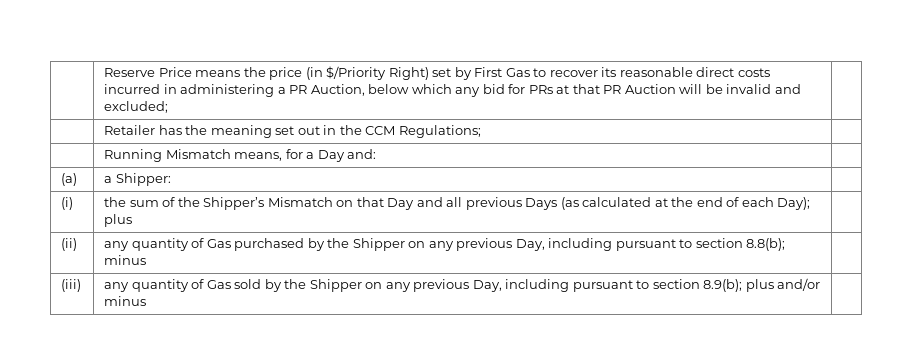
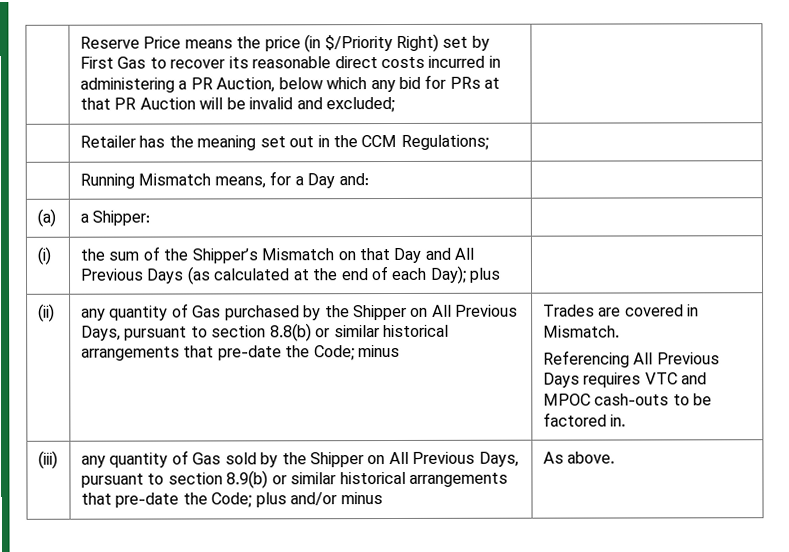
- (i) | the sum of the Shipper’s Mismatch on that Day and all previous Days (as calculated at the end of each Day); plus |
+ (i) | the sum of the Shipper’s Mismatch on that Day and All Previous Days (as calculated at the end of each Day); plus |
- any quantity of Gas purchased by the Shipper on any previous Day, including pursuant to section 8.8(b); minus
+ any quantity of Gas purchased by the Shipper on All Previous Days, pursuant to section 8.8(b) or similar historical arrangements that pre-date the Code; minus | Trades are covered in Mismatch.
+ Referencing All Previous Days requires VTC and MPOC cash-outs to be factored in.
- (iii) | any quantity of Gas sold by the Shipper on any previous Day, including pursuant to section 8.9(b); plus and/or minus |
+ (iii) | any quantity of Gas sold by the Shipper on All Previous Days, pursuant to section 8.9(b) or similar historical arrangements that pre-date the Code; plus and/or minus | As above.

